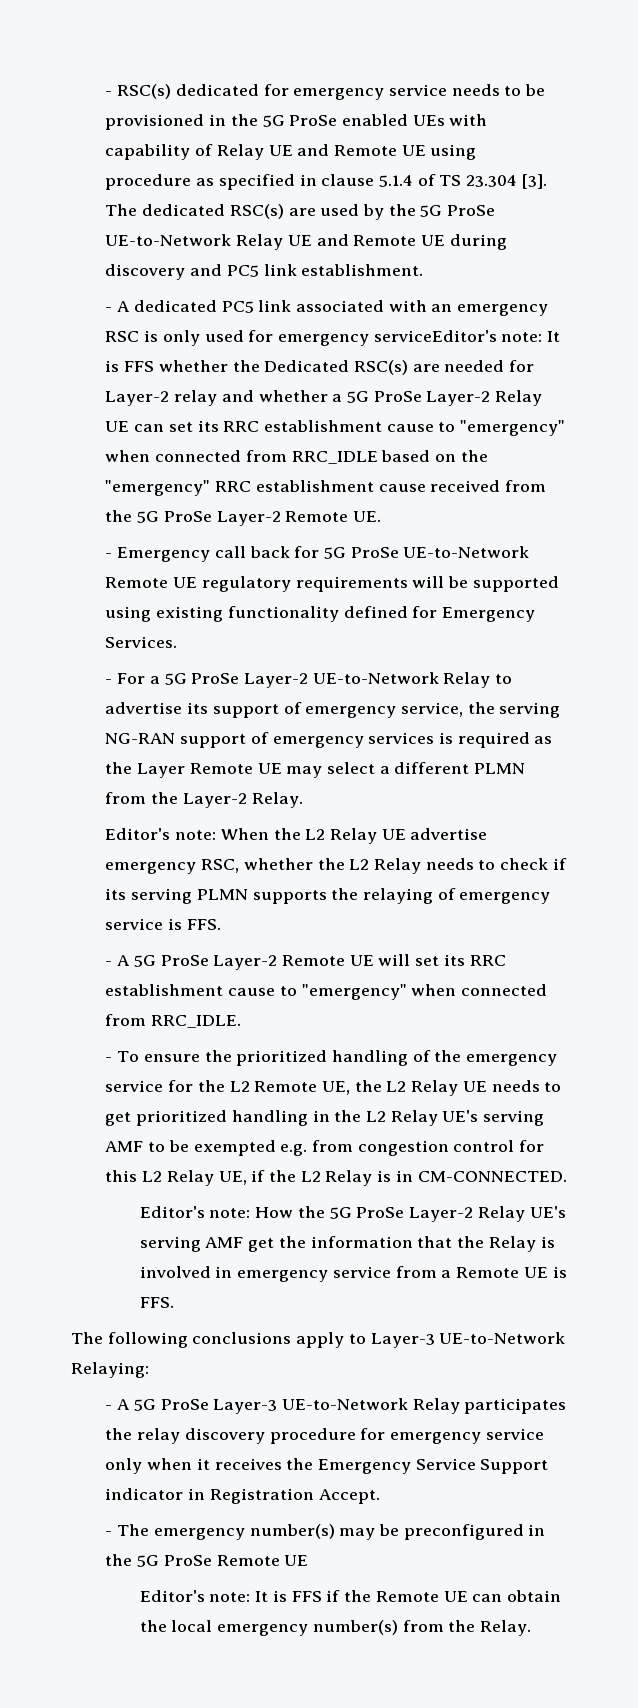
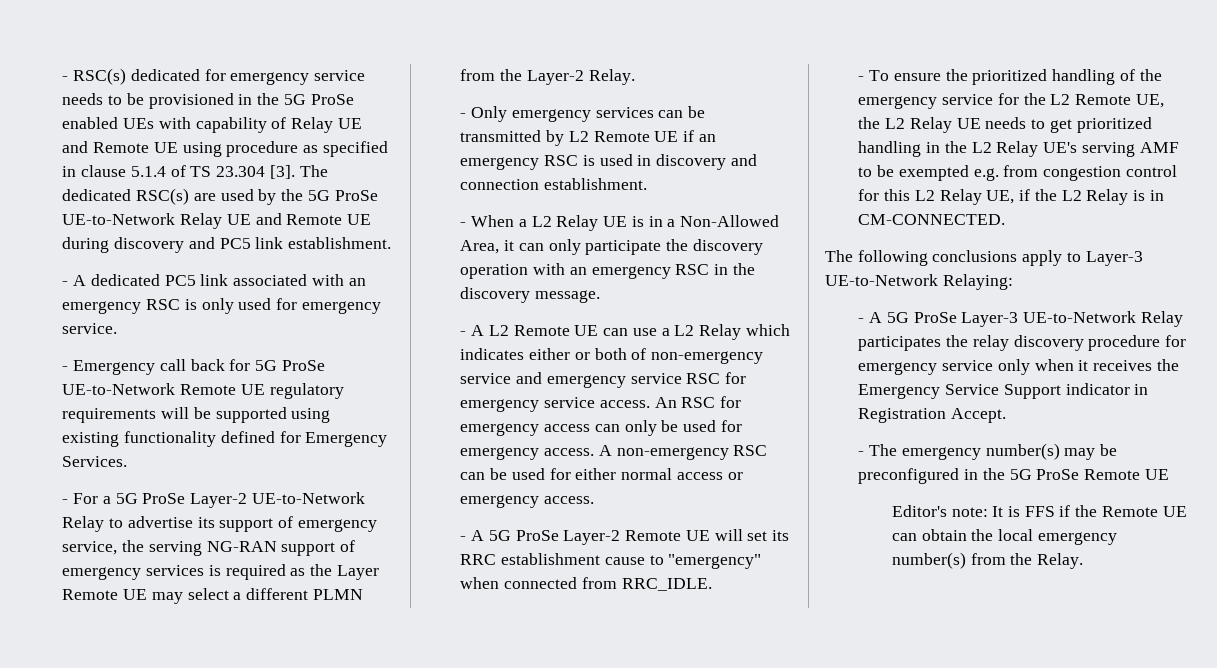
- - A dedicated PC5 link associated with an emergency RSC is only used for emergency serviceEditor's note: It is FFS whether the Dedicated RSC(s) are needed for Layer-2 relay and whether a 5G ProSe Layer-2 Relay UE can set its RRC establishment cause to "emergency" when connected from RRC_IDLE based on the "emergency" RRC establishment cause received from the 5G ProSe Layer-2 Remote UE.
+ - A dedicated PC5 link associated with an emergency RSC is only used for emergency service.
- Editor's note: When the L2 Relay UE advertise emergency RSC, whether the L2 Relay needs to check if its serving PLMN supports the relaying of emergency service is FFS.
+ - Only emergency services can be transmitted by L2 Remote UE if an emergency RSC is used in discovery and connection establishment.
+ - When a L2 Relay UE is in a Non-Allowed Area, it can only participate the discovery operation with an emergency RSC in the discovery message.
+ - A L2 Remote UE can use a L2 Relay which indicates either or both of non-emergency service and emergency service RSC for emergency service access. An RSC for emergency access can only be used for emergency access. A non-emergency RSC can be used for either normal access or emergency access.
- Editor's note: How the 5G ProSe Layer-2 Relay UE's serving AMF get the information that the Relay is involved in emergency service from a Remote UE is FFS.

